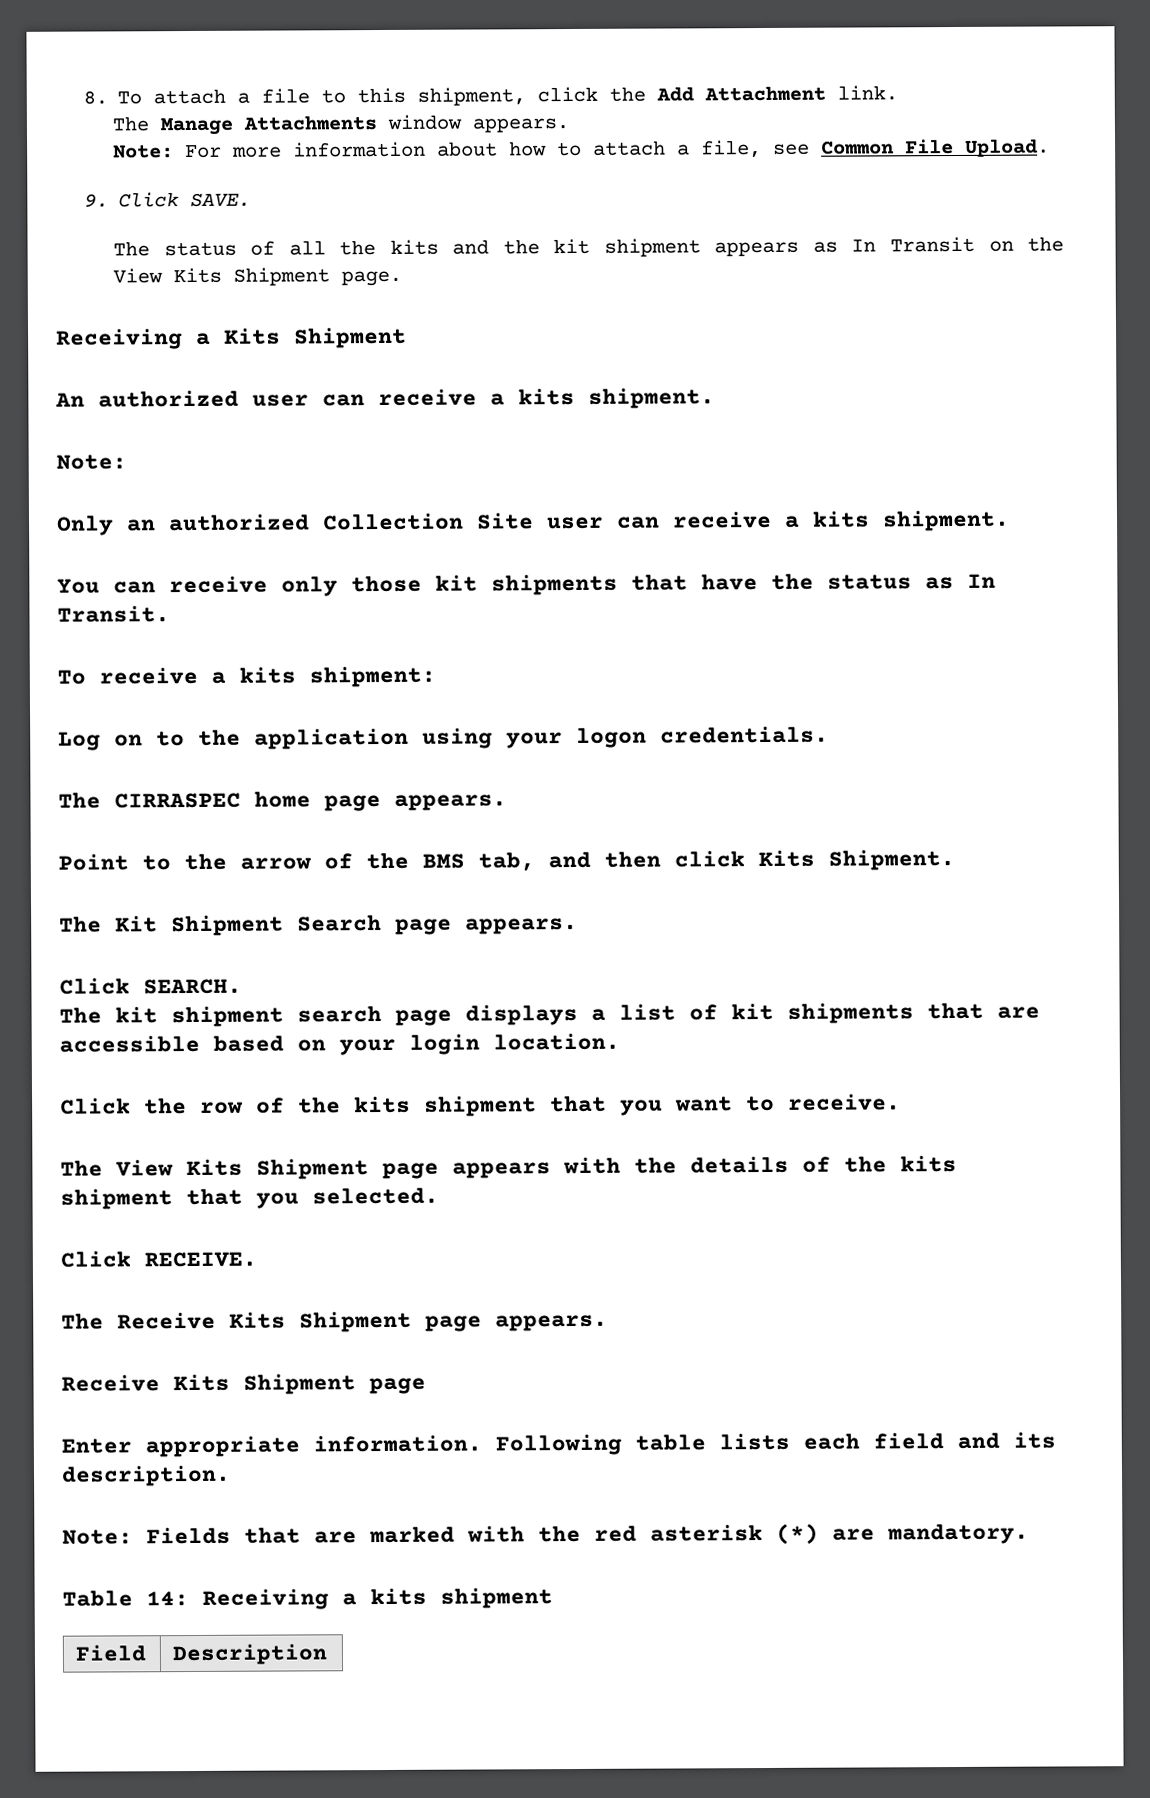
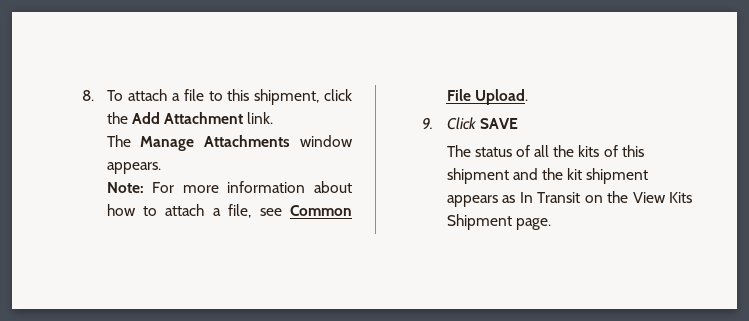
- 9. Click SAVE.
+ 9. Click SAVE
- The status of all the kits and the kit shipment appears as In Transit on the View Kits Shipment page.
+ The status of all the kits of this shipment and the kit shipment appears as In Transit on the View Kits Shipment page.
- Receiving a Kits Shipment
- An authorized user can receive a kits shipment.
- Note:
- Only an authorized Collection Site user can receive a kits shipment.
- You can receive only those kit shipments that have the status as In Transit.
- To receive a kits shipment:
- Log on to the application using your logon credentials.
- The CIRRASPEC home page appears.
- Point to the arrow of the BMS tab, and then click Kits Shipment.
- The Kit Shipment Search page appears.
- Click SEARCH.
- The kit shipment search page displays a list of kit shipments that are accessible based on your login location.
- Click the row of the kits shipment that you want to receive.
- The View Kits Shipment page appears with the details of the kits shipment that you selected.
- Click RECEIVE.
- The Receive Kits Shipment page appears.
- Receive Kits Shipment page
- Enter appropriate information. Following table lists each field and its description.
- Note: Fields that are marked with the red asterisk (*) are mandatory.
- Table 14: Receiving a kits shipment
- Field | Description

